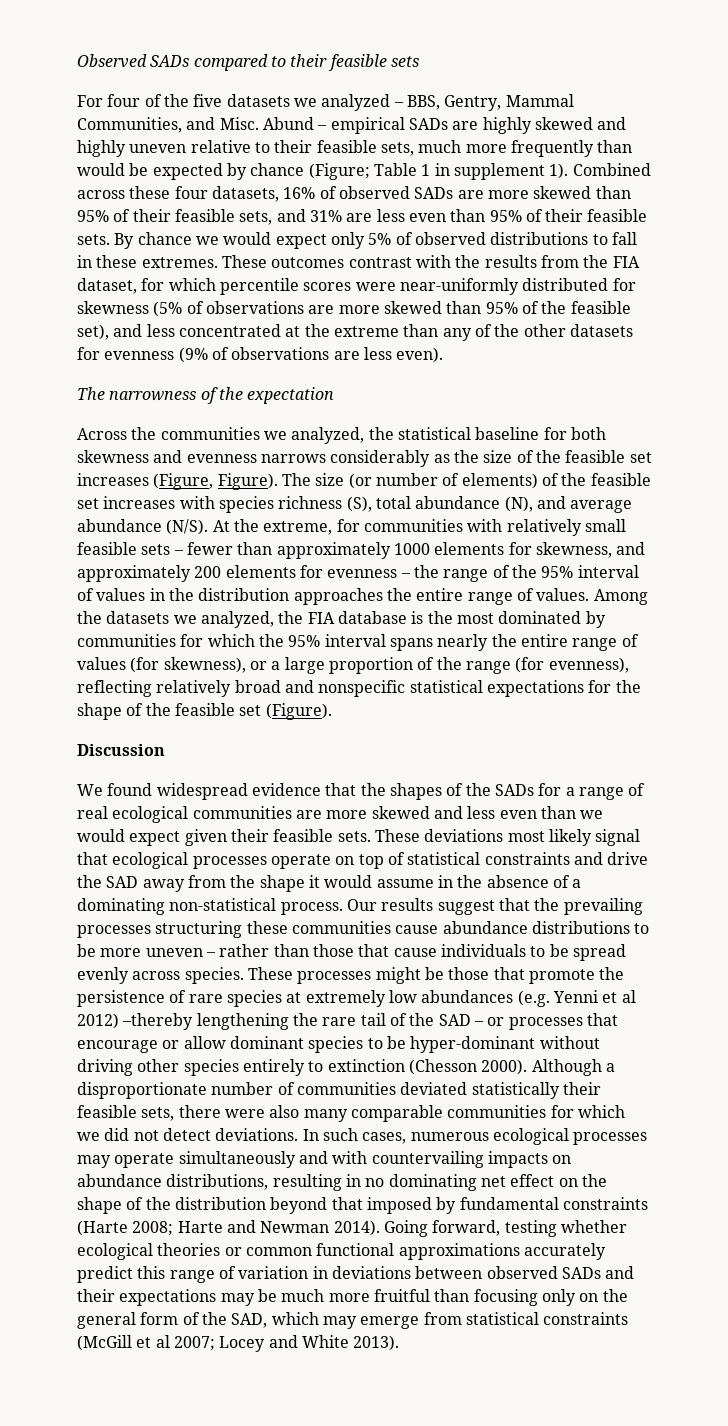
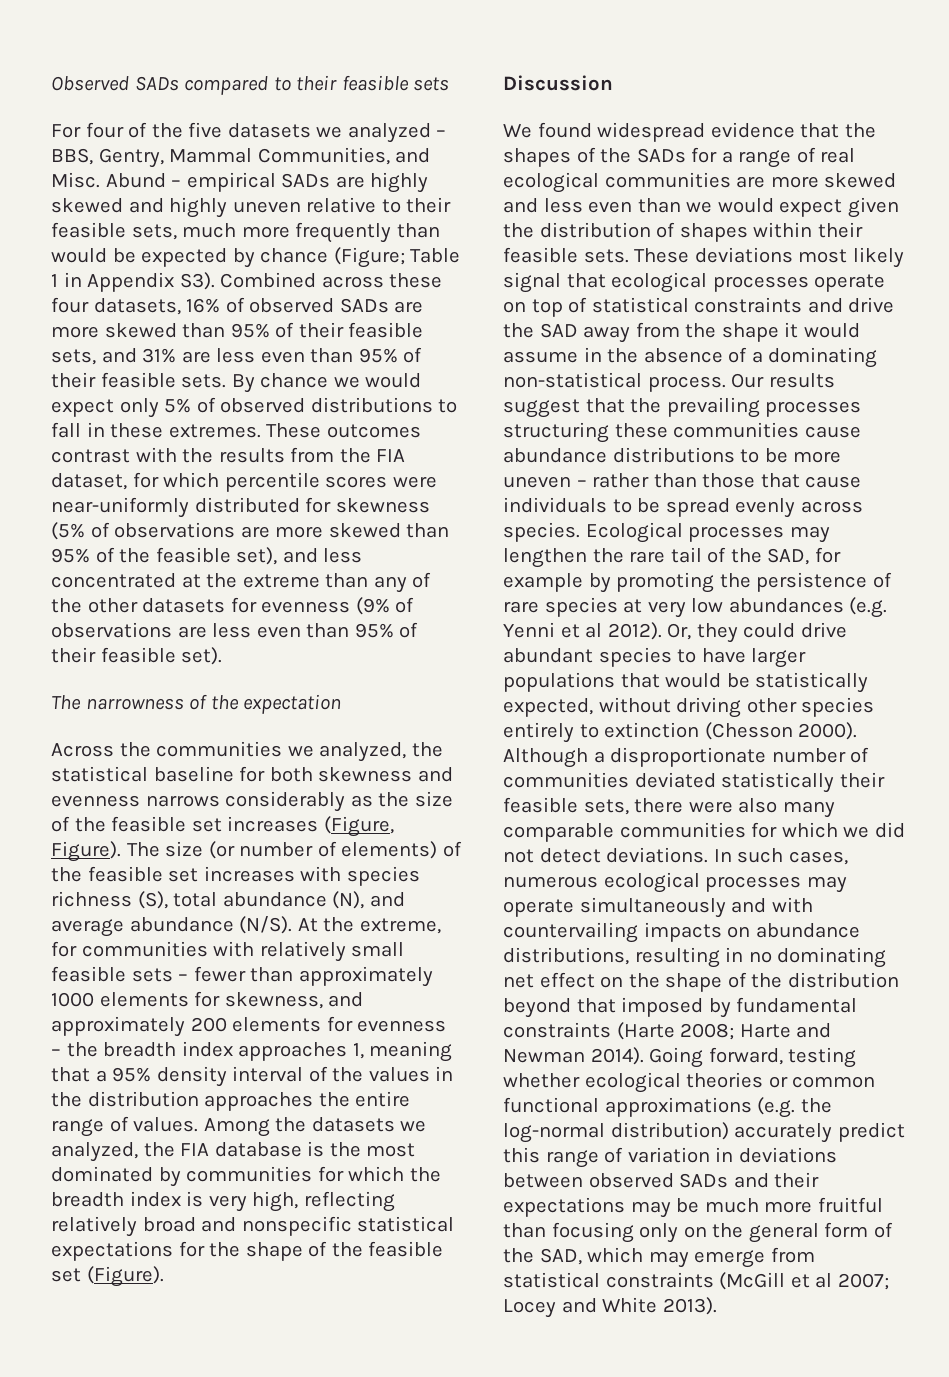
- Abund – empirical SADs are highly skewed and highly uneven relative to their feasible sets, much more frequently than would be expected by chance (Figure; Table 1 in supplement 1). Combined across these four datasets, 16% of observed SADs are more skewed than 95% of their feasible sets, and 31% are less even than 95% of their feasible sets.
+ Abund – empirical SADs are highly skewed and highly uneven relative to their feasible sets, much more frequently than would be expected by chance (Figure; Table 1 in Appendix S3). Combined across these four datasets, 16% of observed SADs are more skewed than 95% of their feasible sets, and 31% are less even than 95% of their feasible sets.
- These outcomes contrast with the results from the FIA dataset, for which percentile scores were near-uniformly distributed for skewness (5% of observations are more skewed than 95% of the feasible set), and less concentrated at the extreme than any of the other datasets for evenness (9% of observations are less even).
+ These outcomes contrast with the results from the FIA dataset, for which percentile scores were near-uniformly distributed for skewness (5% of observations are more skewed than 95% of the feasible set), and less concentrated at the extreme than any of the other datasets for evenness (9% of observations are less even than 95% of their feasible set).
- At the extreme, for communities with relatively small feasible sets – fewer than approximately 1000 elements for skewness, and approximately 200 elements for evenness – the range of the 95% interval of values in the distribution approaches the entire range of values.
+ At the extreme, for communities with relatively small feasible sets – fewer than approximately 1000 elements for skewness, and approximately 200 elements for evenness – the breadth index approaches 1, meaning that a 95% density interval of the values in the distribution approaches the entire range of values.
- Among the datasets we analyzed, the FIA database is the most dominated by communities for which the 95% interval spans nearly the entire range of values (for skewness), or a large proportion of the range (for evenness), reflecting relatively broad and nonspecific statistical expectations for the shape of the feasible set (Figure).
+ Among the datasets we analyzed, the FIA database is the most dominated by communities for which the breadth index is very high, reflecting relatively broad and nonspecific statistical expectations for the shape of the feasible set (Figure).
- We found widespread evidence that the shapes of the SADs for a range of real ecological communities are more skewed and less even than we would expect given their feasible sets.
+ We found widespread evidence that the shapes of the SADs for a range of real ecological communities are more skewed and less even than we would expect given the distribution of shapes within their feasible sets.
- These processes might be those that promote the persistence of rare species at extremely low abundances (e.g. Yenni et al 2012) –thereby lengthening the rare tail of the SAD – or processes that encourage or allow dominant species to be hyper-dominant without driving other species entirely to extinction (Chesson 2000).
+ Ecological processes may lengthen the rare tail of the SAD, for example by promoting the persistence of rare species at very low abundances (e.g. Yenni et al 2012). Or, they could drive abundant species to have larger populations that would be statistically expected, without driving other species entirely to extinction (Chesson 2000).
- Going forward, testing whether ecological theories or common functional approximations accurately predict this range of variation in deviations between observed SADs and their expectations may be much more fruitful than focusing only on the general form of the SAD, which may emerge from statistical constraints (McGill et al 2007; Locey and White 2013).
+ Going forward, testing whether ecological theories or common functional approximations (e.g. the log-normal distribution) accurately predict this range of variation in deviations between observed SADs and their expectations may be much more fruitful than focusing only on the general form of the SAD, which may emerge from statistical constraints (McGill et al 2007; Locey and White 2013).

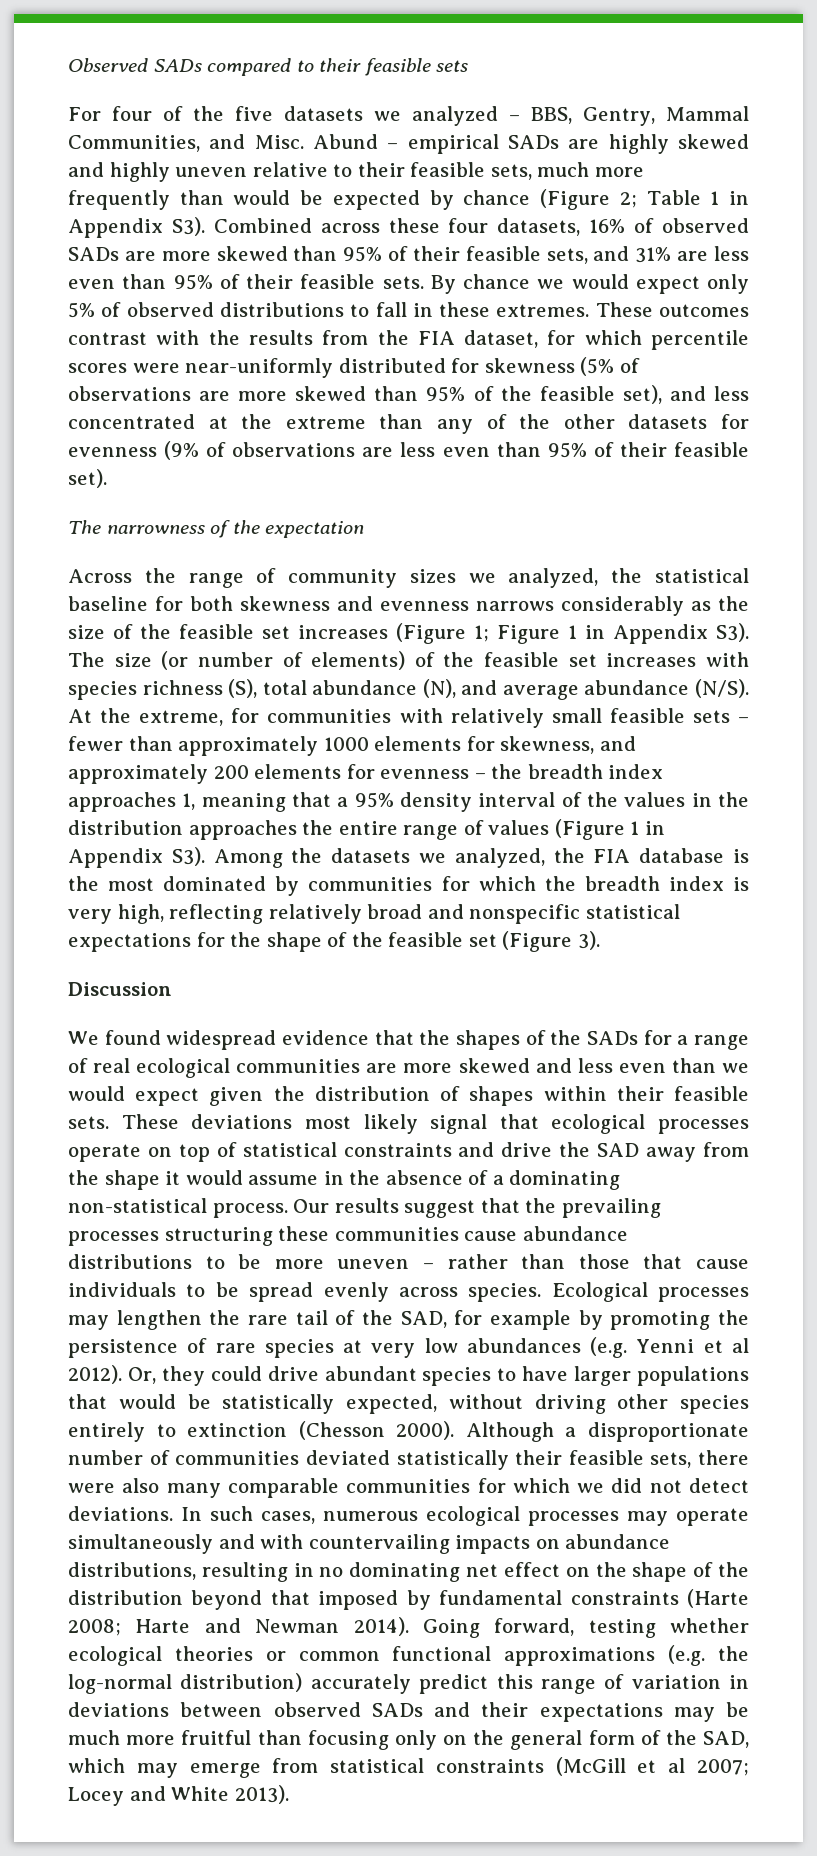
- Abund – empirical SADs are highly skewed and highly uneven relative to their feasible sets, much more frequently than would be expected by chance (Figure; Table 1 in Appendix S3). Combined across these four datasets, 16% of observed SADs are more skewed than 95% of their feasible sets, and 31% are less even than 95% of their feasible sets.
+ Abund – empirical SADs are highly skewed and highly uneven relative to their feasible sets, much more frequently than would be expected by chance (Figure 2; Table 1 in Appendix S3). Combined across these four datasets, 16% of observed SADs are more skewed than 95% of their feasible sets, and 31% are less even than 95% of their feasible sets.
- Across the communities we analyzed, the statistical baseline for both skewness and evenness narrows considerably as the size of the feasible set increases (Figure, Figure). The size (or number of elements) of the feasible set increases with species richness (S), total abundance (N), and average abundance (N/S).
+ Across the range of community sizes we analyzed, the statistical baseline for both skewness and evenness narrows considerably as the size of the feasible set increases (Figure 1; Figure 1 in Appendix S3). The size (or number of elements) of the feasible set increases with species richness (S), total abundance (N), and average abundance (N/S).
- At the extreme, for communities with relatively small feasible sets – fewer than approximately 1000 elements for skewness, and approximately 200 elements for evenness – the breadth index approaches 1, meaning that a 95% density interval of the values in the distribution approaches the entire range of values. Among the datasets we analyzed, the FIA database is the most dominated by communities for which the breadth index is very high, reflecting relatively broad and nonspecific statistical expectations for the shape of the feasible set (Figure).
+ At the extreme, for communities with relatively small feasible sets – fewer than approximately 1000 elements for skewness, and approximately 200 elements for evenness – the breadth index approaches 1, meaning that a 95% density interval of the values in the distribution approaches the entire range of values (Figure 1 in Appendix S3). Among the datasets we analyzed, the FIA database is the most dominated by communities for which the breadth index is very high, reflecting relatively broad and nonspecific statistical expectations for the shape of the feasible set (Figure 3).

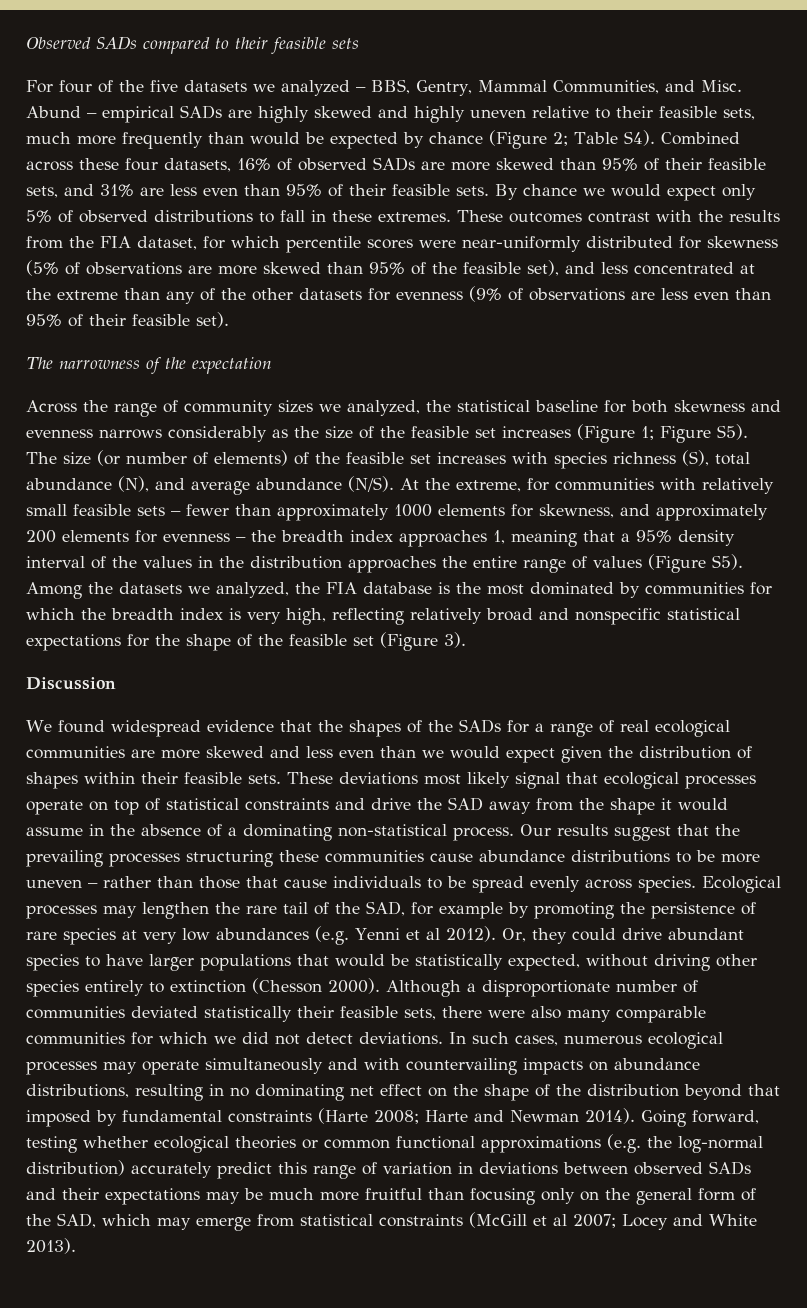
- Abund – empirical SADs are highly skewed and highly uneven relative to their feasible sets, much more frequently than would be expected by chance (Figure 2; Table 1 in Appendix S3). Combined across these four datasets, 16% of observed SADs are more skewed than 95% of their feasible sets, and 31% are less even than 95% of their feasible sets.
+ Abund – empirical SADs are highly skewed and highly uneven relative to their feasible sets, much more frequently than would be expected by chance (Figure 2; Table S4). Combined across these four datasets, 16% of observed SADs are more skewed than 95% of their feasible sets, and 31% are less even than 95% of their feasible sets.
- Across the range of community sizes we analyzed, the statistical baseline for both skewness and evenness narrows considerably as the size of the feasible set increases (Figure 1; Figure 1 in Appendix S3). The size (or number of elements) of the feasible set increases with species richness (S), total abundance (N), and average abundance (N/S).
+ Across the range of community sizes we analyzed, the statistical baseline for both skewness and evenness narrows considerably as the size of the feasible set increases (Figure 1; Figure S5). The size (or number of elements) of the feasible set increases with species richness (S), total abundance (N), and average abundance (N/S).
- At the extreme, for communities with relatively small feasible sets – fewer than approximately 1000 elements for skewness, and approximately 200 elements for evenness – the breadth index approaches 1, meaning that a 95% density interval of the values in the distribution approaches the entire range of values (Figure 1 in Appendix S3). Among the datasets we analyzed, the FIA database is the most dominated by communities for which the breadth index is very high, reflecting relatively broad and nonspecific statistical expectations for the shape of the feasible set (Figure 3).
+ At the extreme, for communities with relatively small feasible sets – fewer than approximately 1000 elements for skewness, and approximately 200 elements for evenness – the breadth index approaches 1, meaning that a 95% density interval of the values in the distribution approaches the entire range of values (Figure S5). Among the datasets we analyzed, the FIA database is the most dominated by communities for which the breadth index is very high, reflecting relatively broad and nonspecific statistical expectations for the shape of the feasible set (Figure 3).

